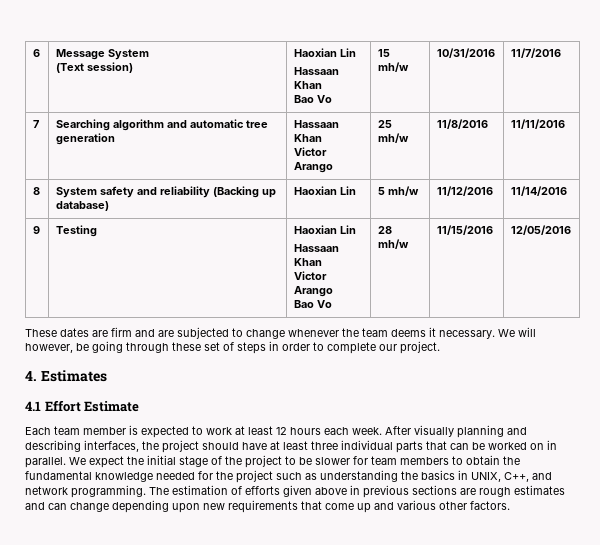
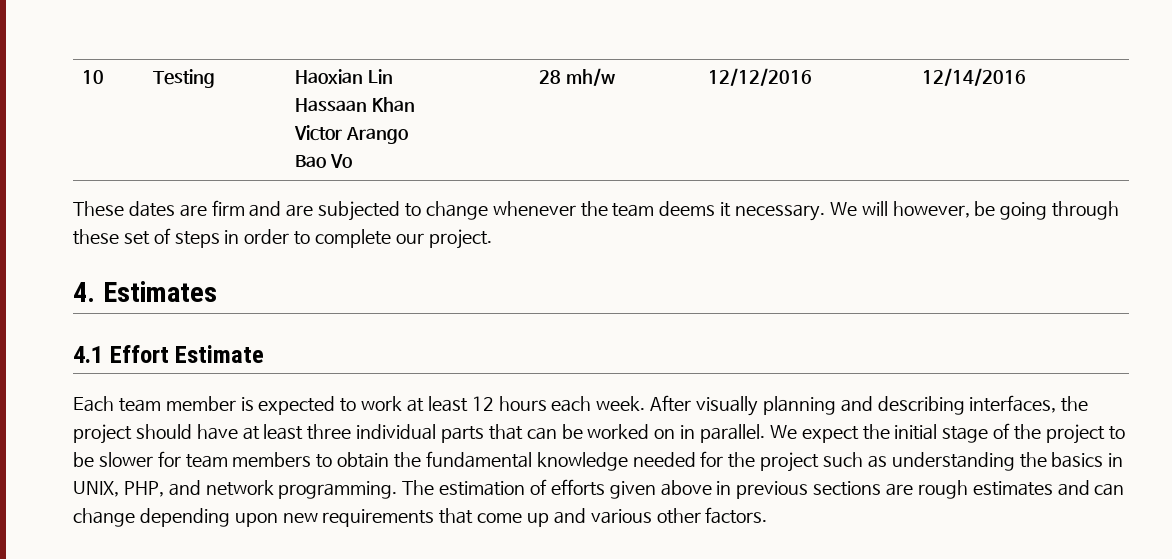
- 6 | Message System
- (Text session) | Haoxian Lin
- Hassaan Khan
- Bao Vo | 15 mh/w | 10/31/2016 | 11/7/2016
- 7 | Searching algorithm and automatic tree generation | Hassaan Khan
- Victor Arango | 25 mh/w | 11/8/2016 | 11/11/2016
- 8 | System safety and reliability (Backing up database) | Haoxian Lin | 5 mh/w | 11/12/2016 | 11/14/2016
- 9 | Testing | Haoxian Lin
+ 10 | Testing | Haoxian Lin
  Hassaan Khan
  Victor Arango
- Bao Vo | 28 mh/w | 11/15/2016 | 12/05/2016
+ Bao Vo | 28 mh/w | 12/12/2016 | 12/14/2016
- We expect the initial stage of the project to be slower for team members to obtain the fundamental knowledge needed for the project such as understanding the basics in UNIX, C++, and network programming.
+ We expect the initial stage of the project to be slower for team members to obtain the fundamental knowledge needed for the project such as understanding the basics in UNIX, PHP, and network programming.

